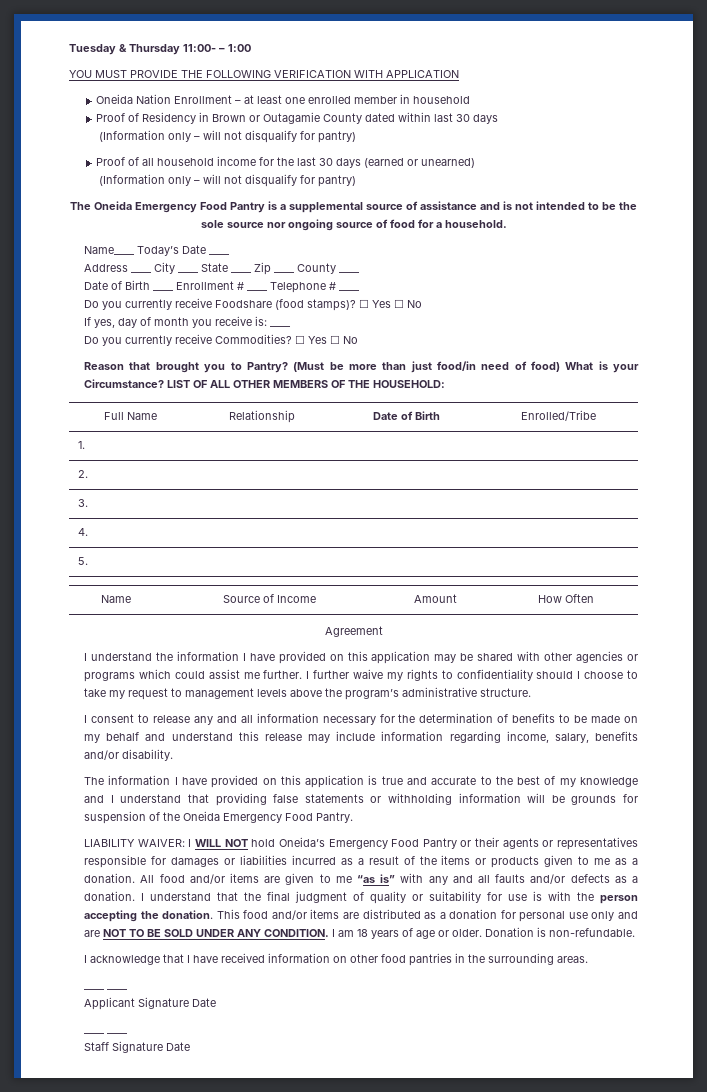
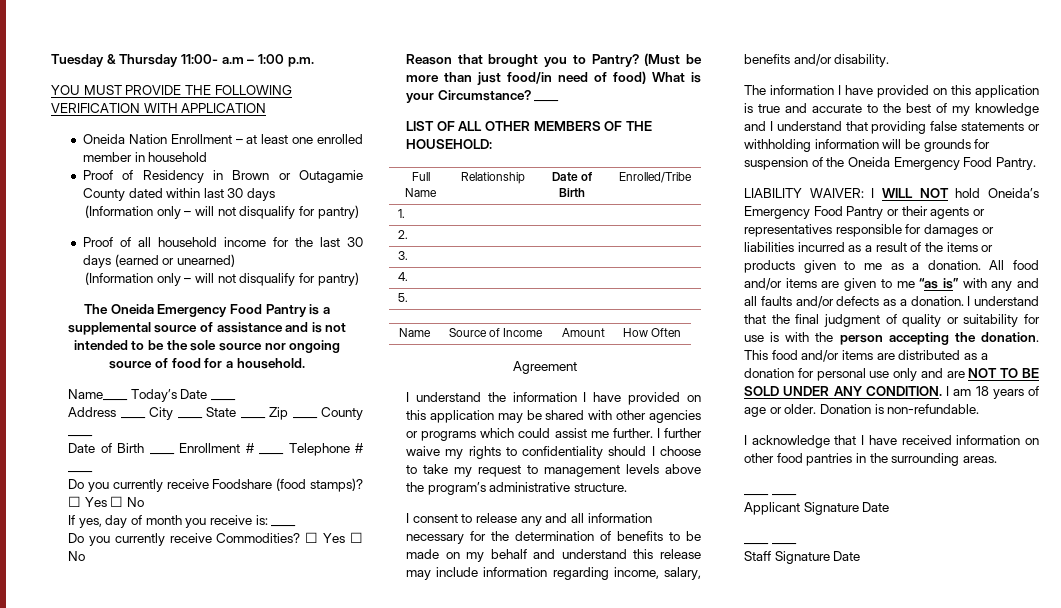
- Tuesday & Thursday 11:00- – 1:00
+ Tuesday & Thursday 11:00- a.m – 1:00 p.m.
- (Must be more than just food/in need of food) What is your Circumstance? LIST OF ALL OTHER MEMBERS OF THE HOUSEHOLD:
+ (Must be more than just food/in need of food) What is your Circumstance? ____
+ LIST OF ALL OTHER MEMBERS OF THE HOUSEHOLD:

